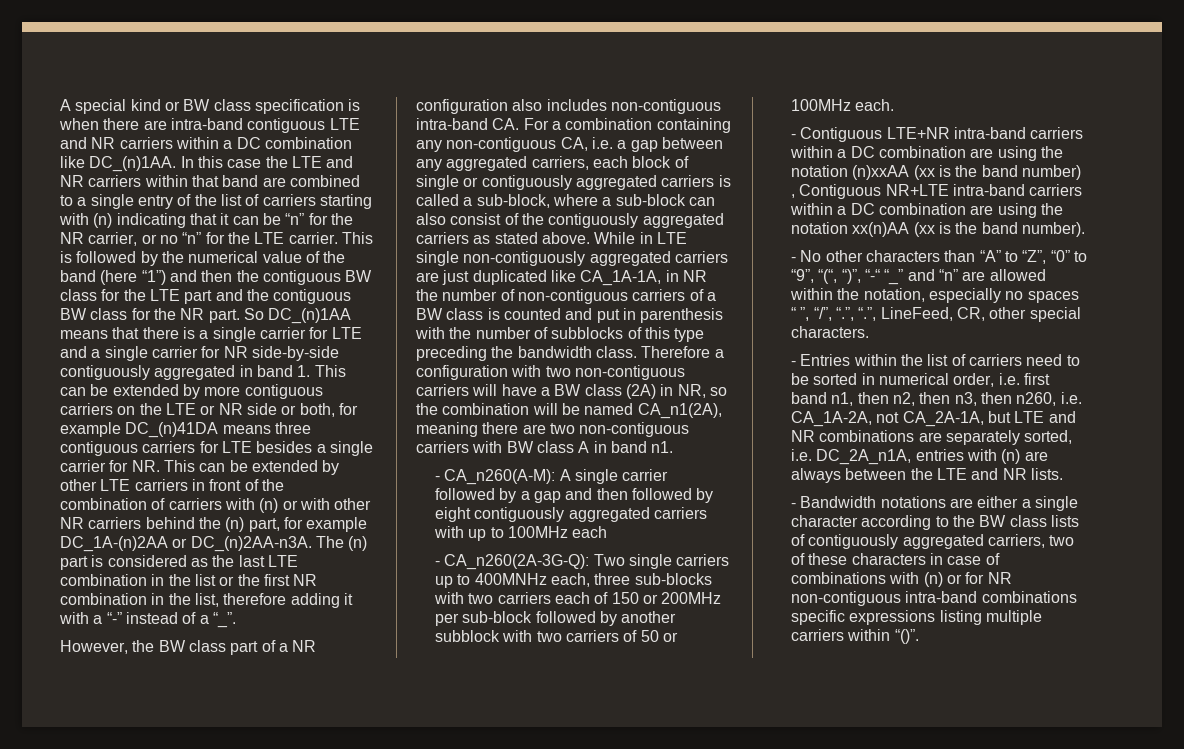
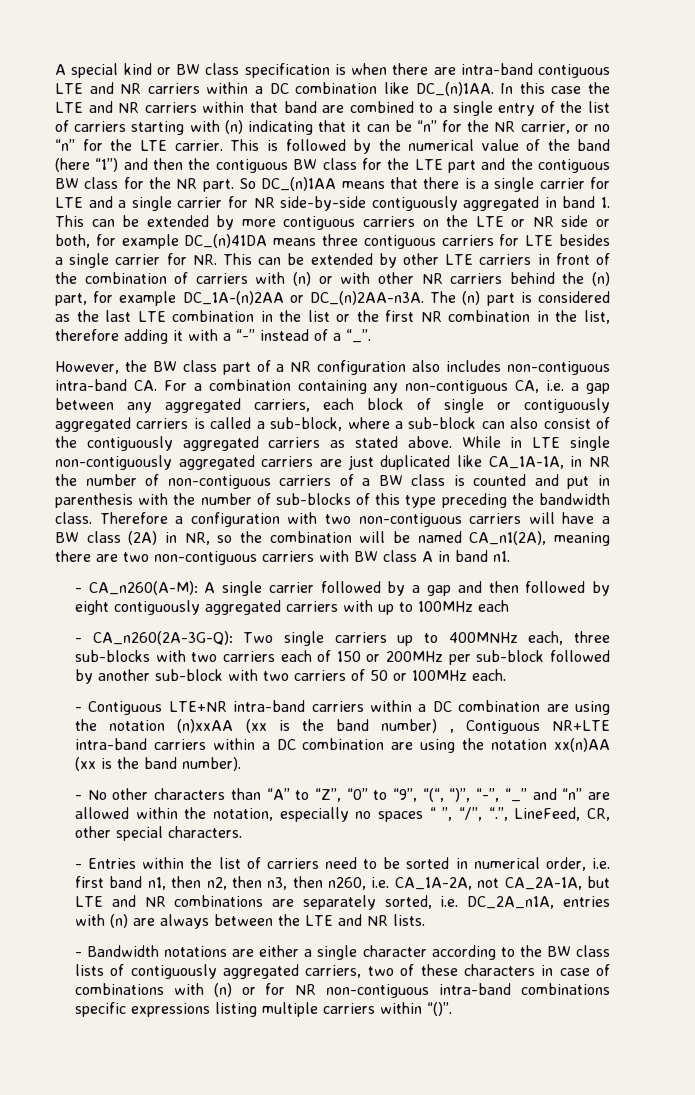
- While in LTE single non-contiguously aggregated carriers are just duplicated like CA_1A-1A, in NR the number of non-contiguous carriers of a BW class is counted and put in parenthesis with the number of subblocks of this type preceding the bandwidth class.
+ While in LTE single non-contiguously aggregated carriers are just duplicated like CA_1A-1A, in NR the number of non-contiguous carriers of a BW class is counted and put in parenthesis with the number of sub-blocks of this type preceding the bandwidth class.
- - CA_n260(2A-3G-Q): Two single carriers up to 400MNHz each, three sub-blocks with two carriers each of 150 or 200MHz per sub-block followed by another subblock with two carriers of 50 or 100MHz each.
+ - CA_n260(2A-3G-Q): Two single carriers up to 400MNHz each, three sub-blocks with two carriers each of 150 or 200MHz per sub-block followed by another sub-block with two carriers of 50 or 100MHz each.
- - No other characters than “A” to “Z”, “0” to “9”, “(“, “)”, “-“ “_” and “n” are allowed within the notation, especially no spaces “ ”, “/”, “.”, “.”, LineFeed, CR, other special characters.
+ - No other characters than “A” to “Z”, “0” to “9”, “(“, “)”, “-”, “_” and “n” are allowed within the notation, especially no spaces “ ”, “/”, “.”, LineFeed, CR, other special characters.

